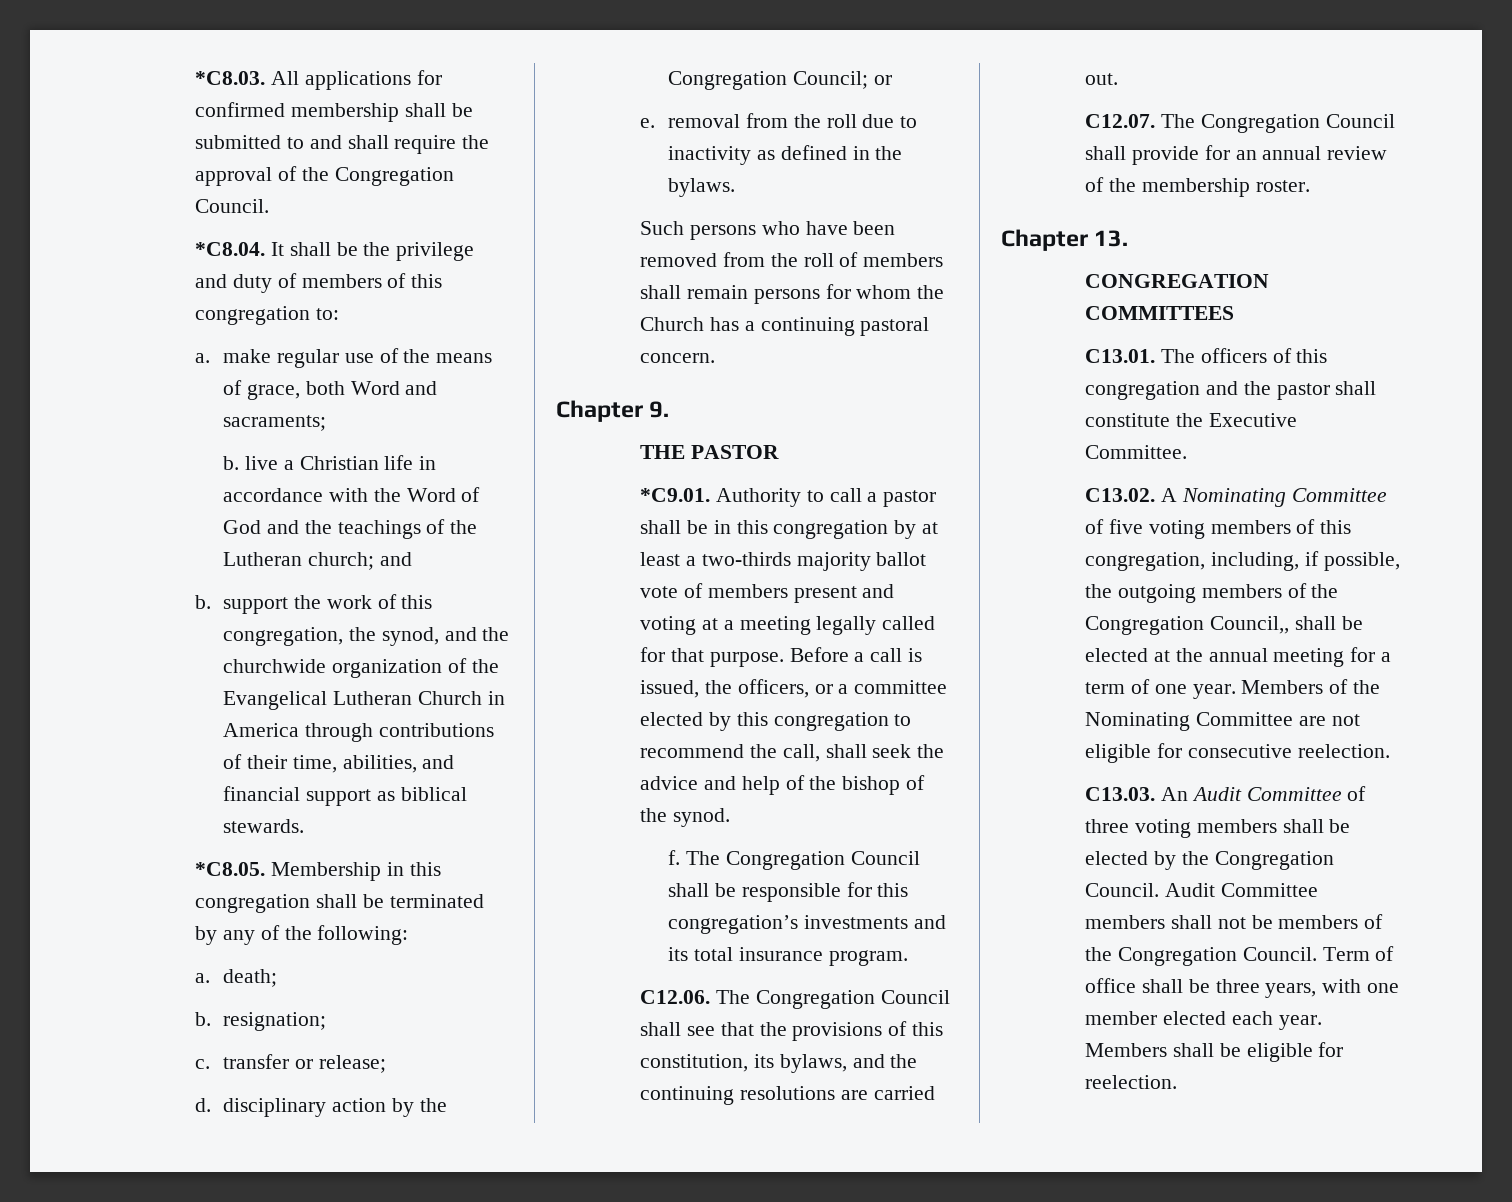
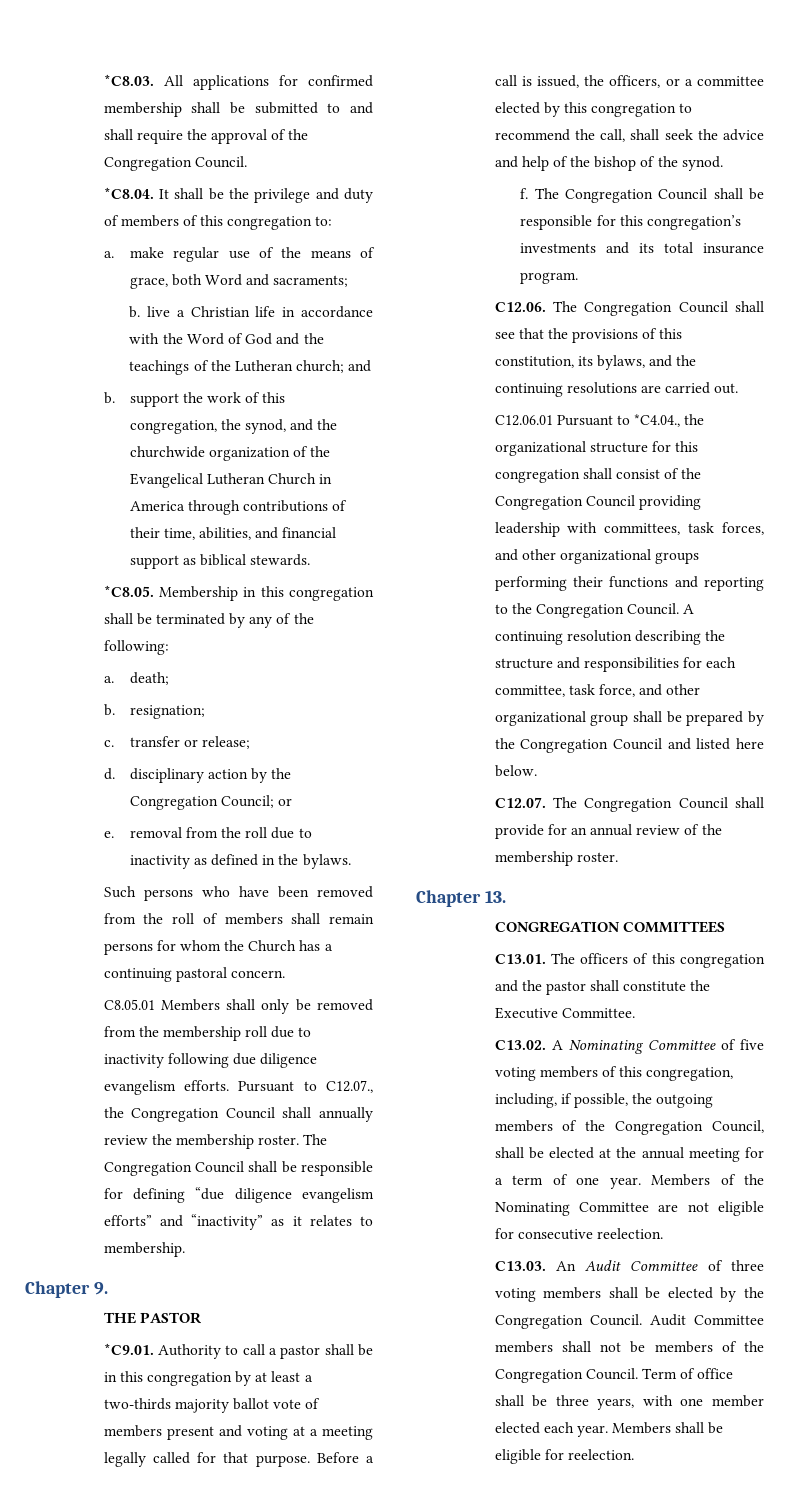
+ C8.05.01 Members shall only be removed from the membership roll due to inactivity following due diligence evangelism efforts. Pursuant to C12.07., the Congregation Council shall annually review the membership roster. The Congregation Council shall be responsible for defining “due diligence evangelism efforts” and “inactivity” as it relates to membership.
+ C12.06.01 Pursuant to *C4.04., the organizational structure for this congregation shall consist of the Congregation Council providing leadership with committees, task forces, and other organizational groups performing their functions and reporting to the Congregation Council. A continuing resolution describing the structure and responsibilities for each committee, task force, and other organizational group shall be prepared by the Congregation Council and listed here below.
- C13.02. A Nominating Committee of five voting members of this congregation, including, if possible, the outgoing members of the Congregation Council,, shall be elected at the annual meeting for a term of one year.
+ C13.02. A Nominating Committee of five voting members of this congregation, including, if possible, the outgoing members of the Congregation Council, shall be elected at the annual meeting for a term of one year.

